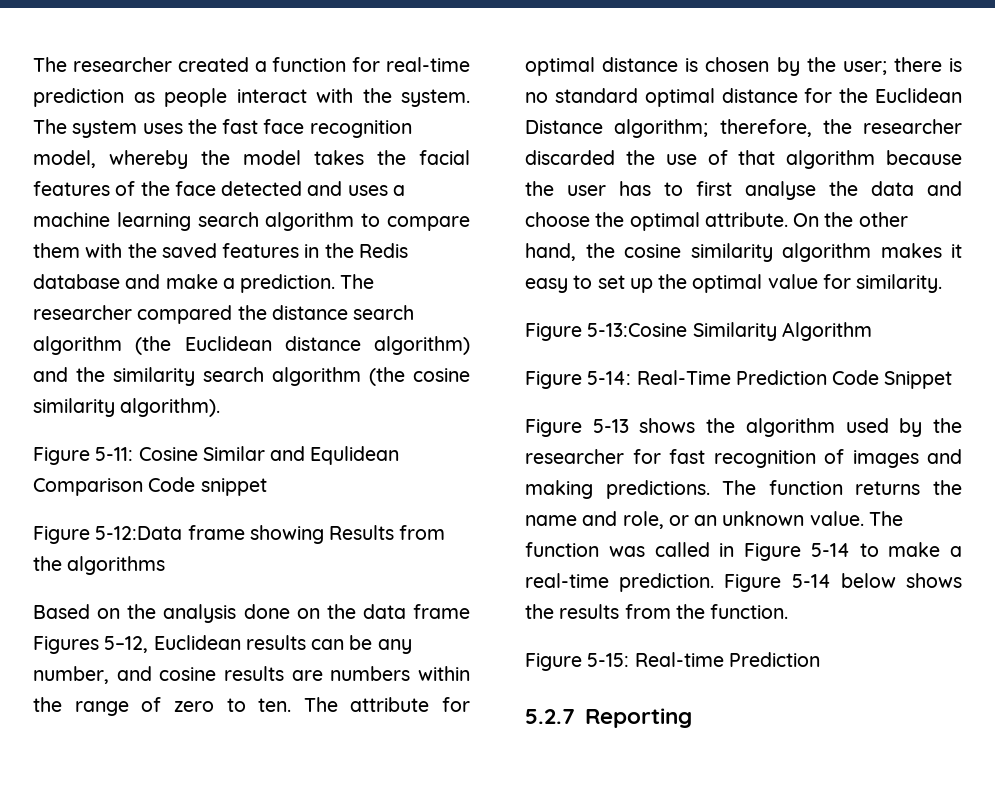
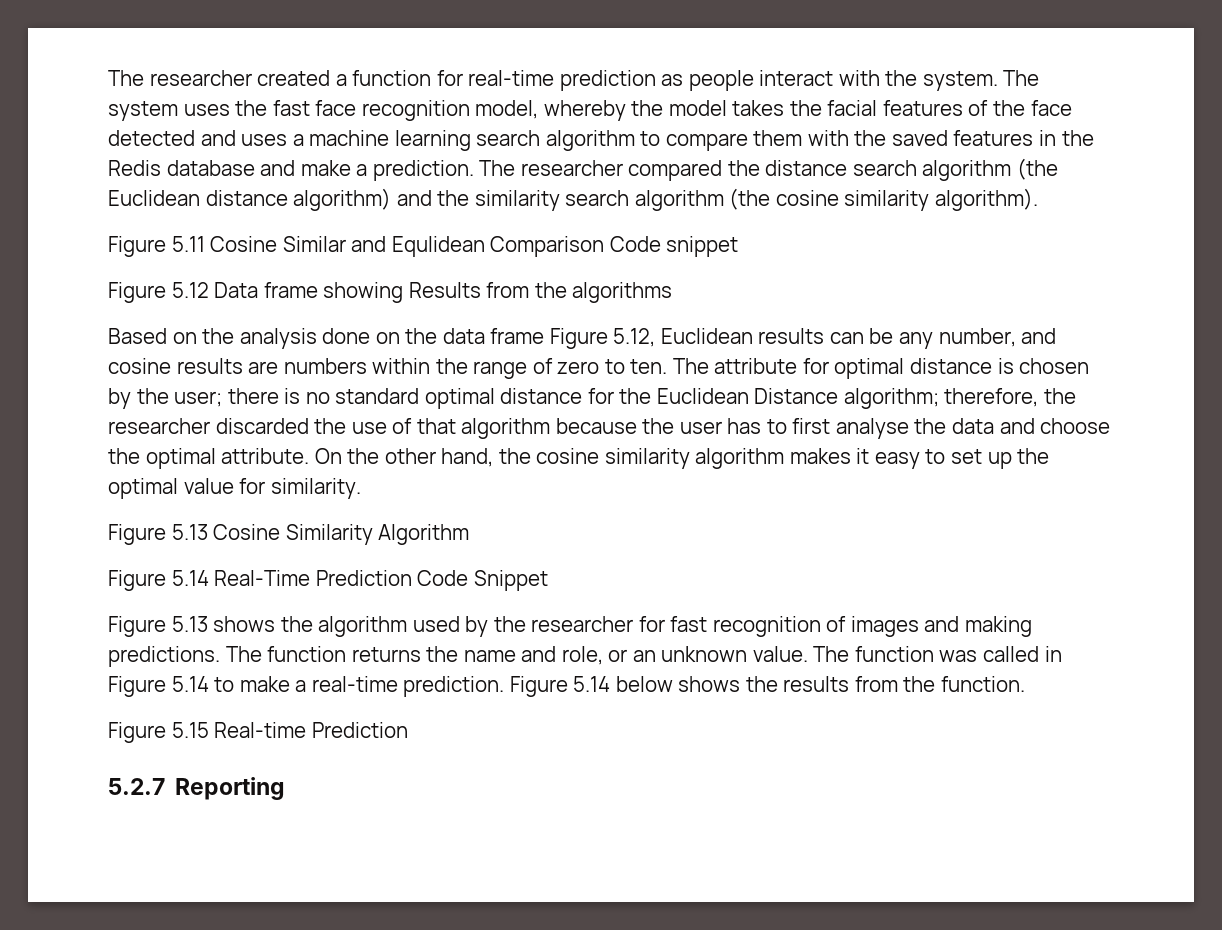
- Figure 5-11: Cosine Similar and Equlidean Comparison Code snippet
+ Figure 5.11 Cosine Similar and Equlidean Comparison Code snippet
- Figure 5-12:Data frame showing Results from the algorithms
+ Figure 5.12 Data frame showing Results from the algorithms
- Based on the analysis done on the data frame Figures 5–12, Euclidean results can be any number, and cosine results are numbers within the range of zero to ten.
+ Based on the analysis done on the data frame Figure 5.12, Euclidean results can be any number, and cosine results are numbers within the range of zero to ten.
- Figure 5-13:Cosine Similarity Algorithm
+ Figure 5.13 Cosine Similarity Algorithm
- Figure 5-14: Real-Time Prediction Code Snippet
+ Figure 5.14 Real-Time Prediction Code Snippet
- Figure 5-13 shows the algorithm used by the researcher for fast recognition of images and making predictions.
+ Figure 5.13 shows the algorithm used by the researcher for fast recognition of images and making predictions.
- The function was called in Figure 5-14 to make a real-time prediction.
+ The function was called in Figure 5.14 to make a real-time prediction.
- Figure 5-14 below shows the results from the function.
+ Figure 5.14 below shows the results from the function.
- Figure 5-15: Real-time Prediction
+ Figure 5.15 Real-time Prediction

